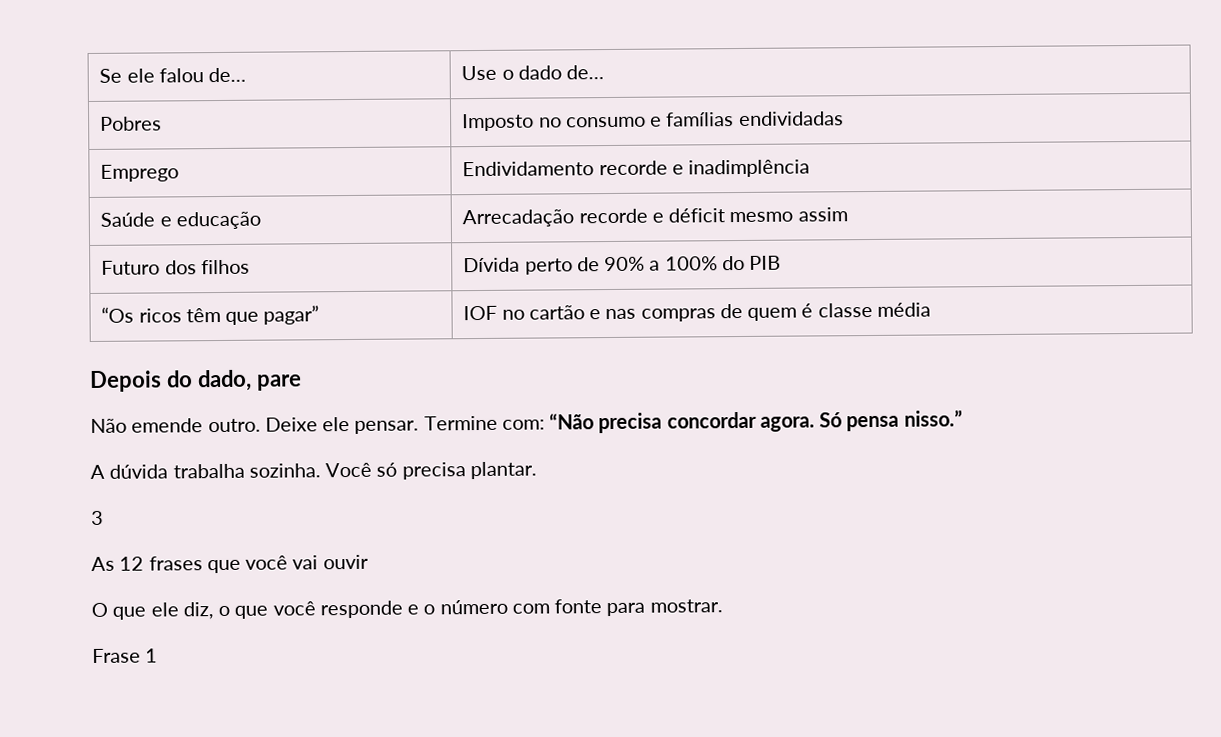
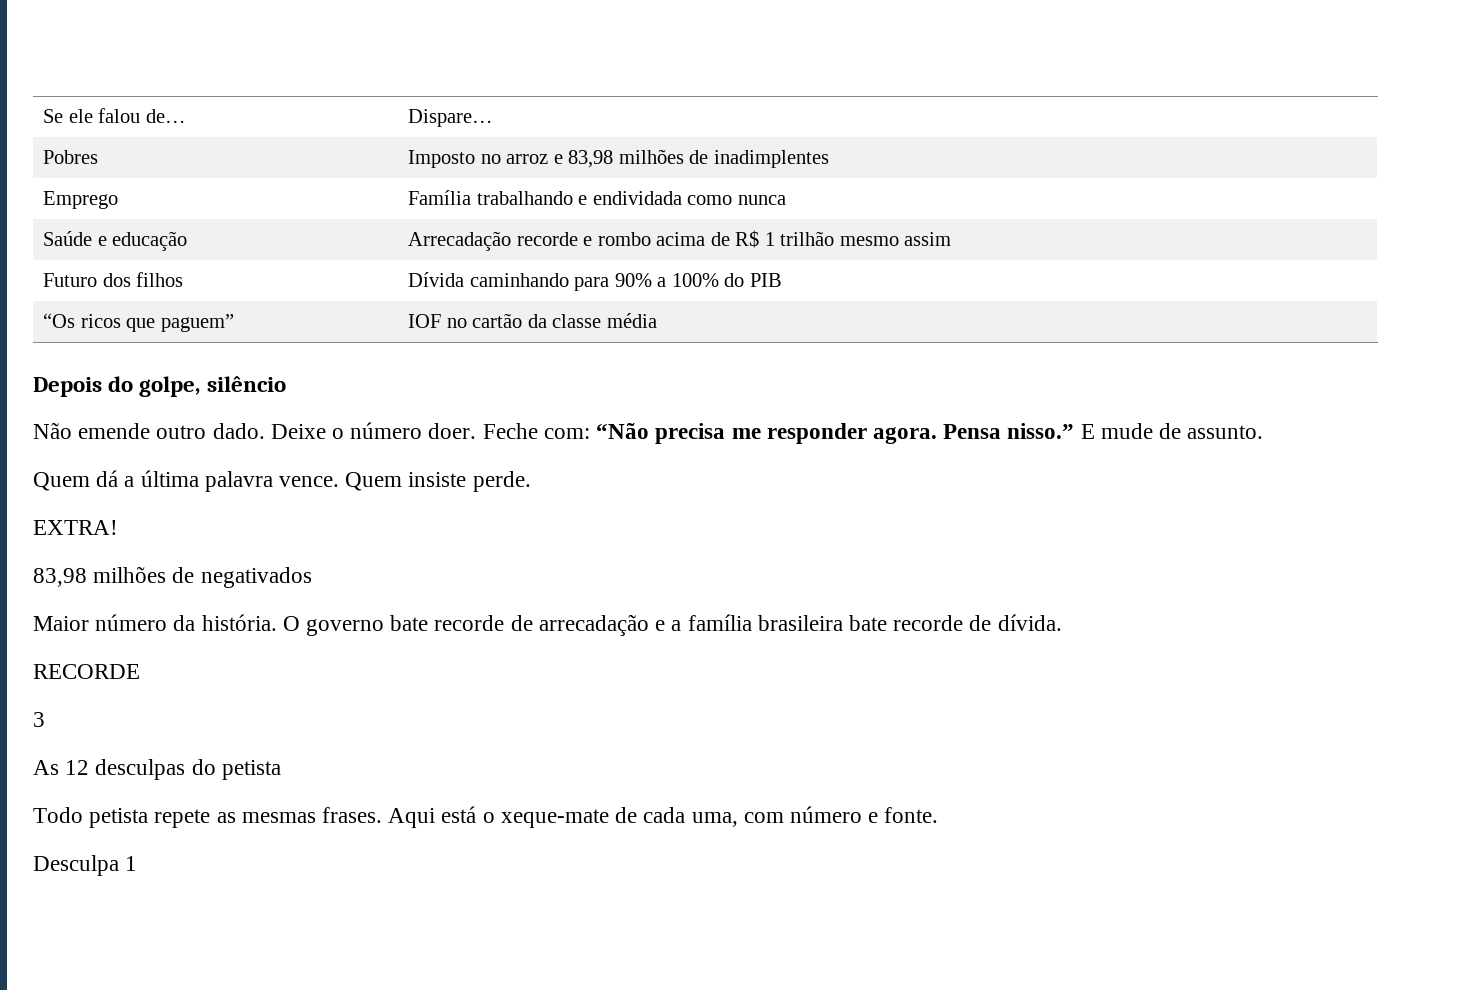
- Se ele falou de… | Use o dado de…
+ Se ele falou de… | Dispare…
- Pobres | Imposto no consumo e famílias endividadas
- Emprego | Endividamento recorde e inadimplência
+ Pobres | Imposto no arroz e 83,98 milhões de inadimplentes
+ Emprego | Família trabalhando e endividada como nunca
- Saúde e educação | Arrecadação recorde e déficit mesmo assim
+ Saúde e educação | Arrecadação recorde e rombo acima de R$ 1 trilhão mesmo assim
- Futuro dos filhos | Dívida perto de 90% a 100% do PIB
+ Futuro dos filhos | Dívida caminhando para 90% a 100% do PIB
- “Os ricos têm que pagar” | IOF no cartão e nas compras de quem é classe média
+ “Os ricos que paguem” | IOF no cartão da classe média
- Depois do dado, pare
+ Depois do golpe, silêncio
- Não emende outro. Deixe ele pensar. Termine com: “Não precisa concordar agora. Só pensa nisso.”
- A dúvida trabalha sozinha. Você só precisa plantar.
+ Não emende outro dado. Deixe o número doer. Feche com: “Não precisa me responder agora. Pensa nisso.” E mude de assunto.
+ Quem dá a última palavra vence. Quem insiste perde.
+ EXTRA!
+ 83,98 milhões de negativados
+ Maior número da história. O governo bate recorde de arrecadação e a família brasileira bate recorde de dívida.
+ RECORDE
  3
- As 12 frases que você vai ouvir
- O que ele diz, o que você responde e o número com fonte para mostrar.
- Frase 1
+ As 12 desculpas do petista
+ Todo petista repete as mesmas frases. Aqui está o xeque-mate de cada uma, com número e fonte.
+ Desculpa 1

